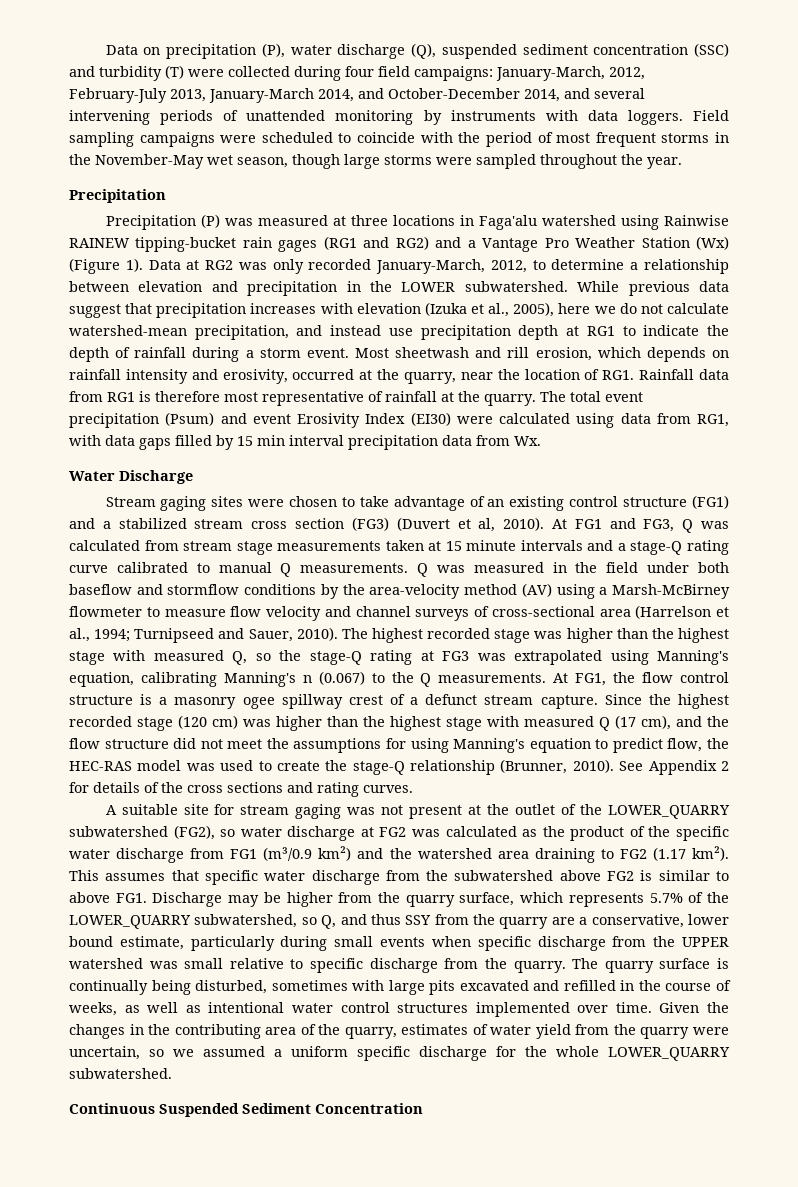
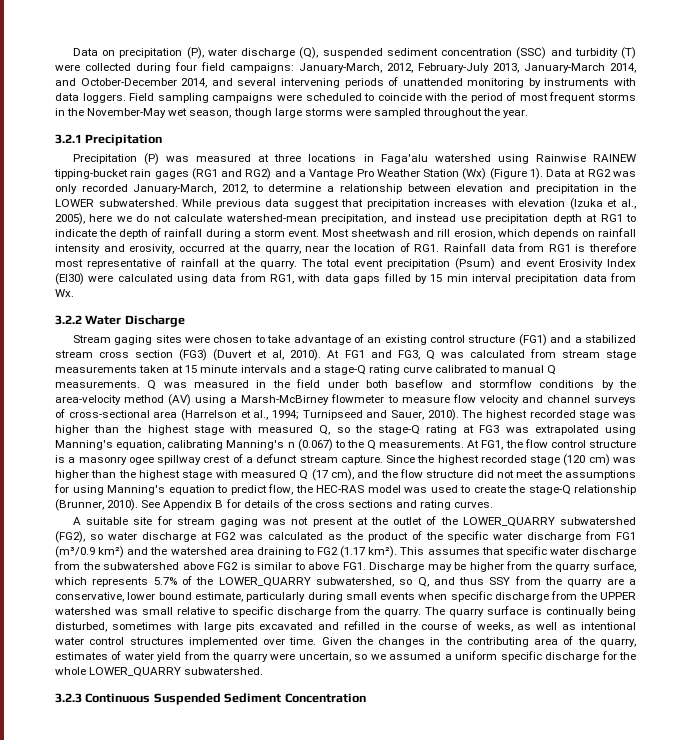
  Field sampling campaigns were scheduled to coincide with the period of most frequent storms in the November-May wet season, though large storms were sampled throughout the year.
- Precipitation
+ 3.2.1 Precipitation
- Water Discharge
+ 3.2.2 Water Discharge
- See Appendix 2 for details of the cross sections and rating curves.
+ See Appendix B for details of the cross sections and rating curves.
- Continuous Suspended Sediment Concentration
+ 3.2.3 Continuous Suspended Sediment Concentration

